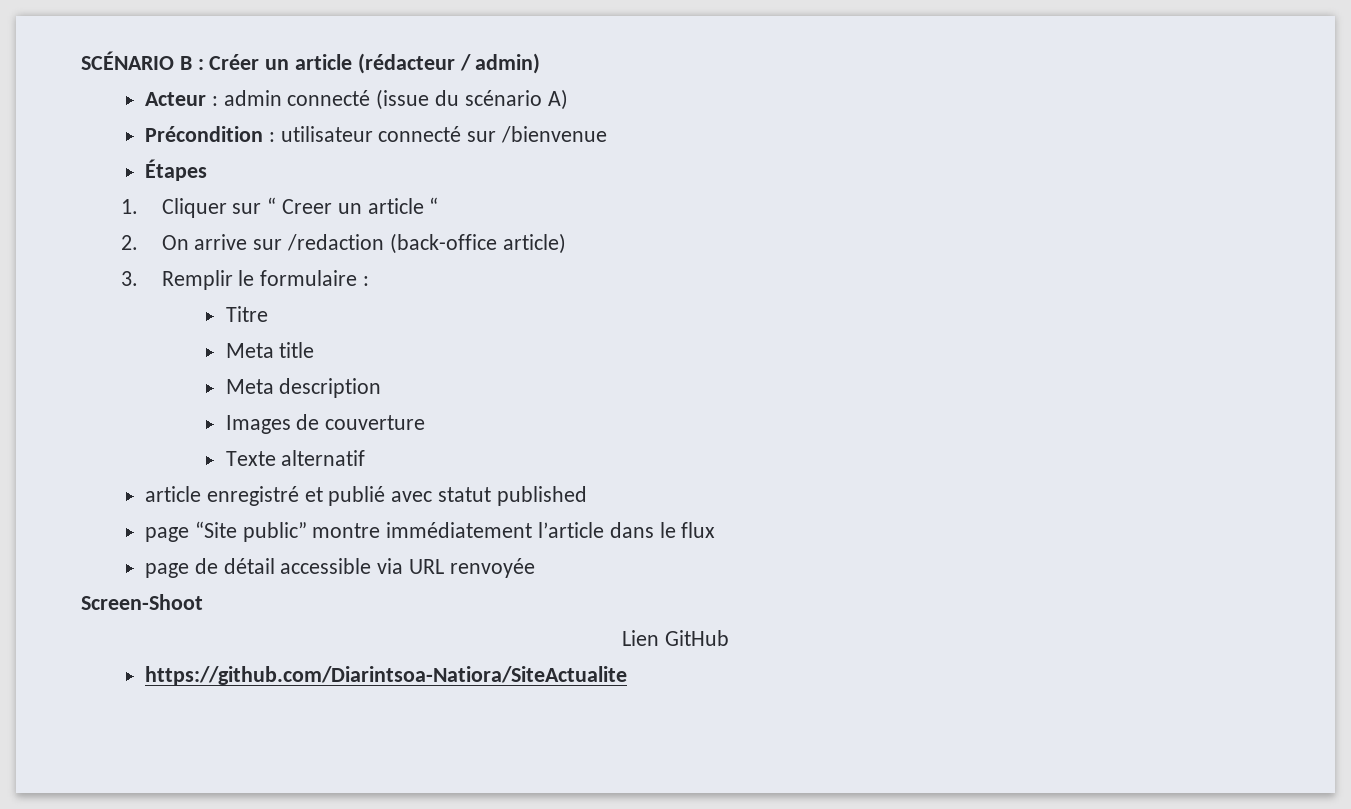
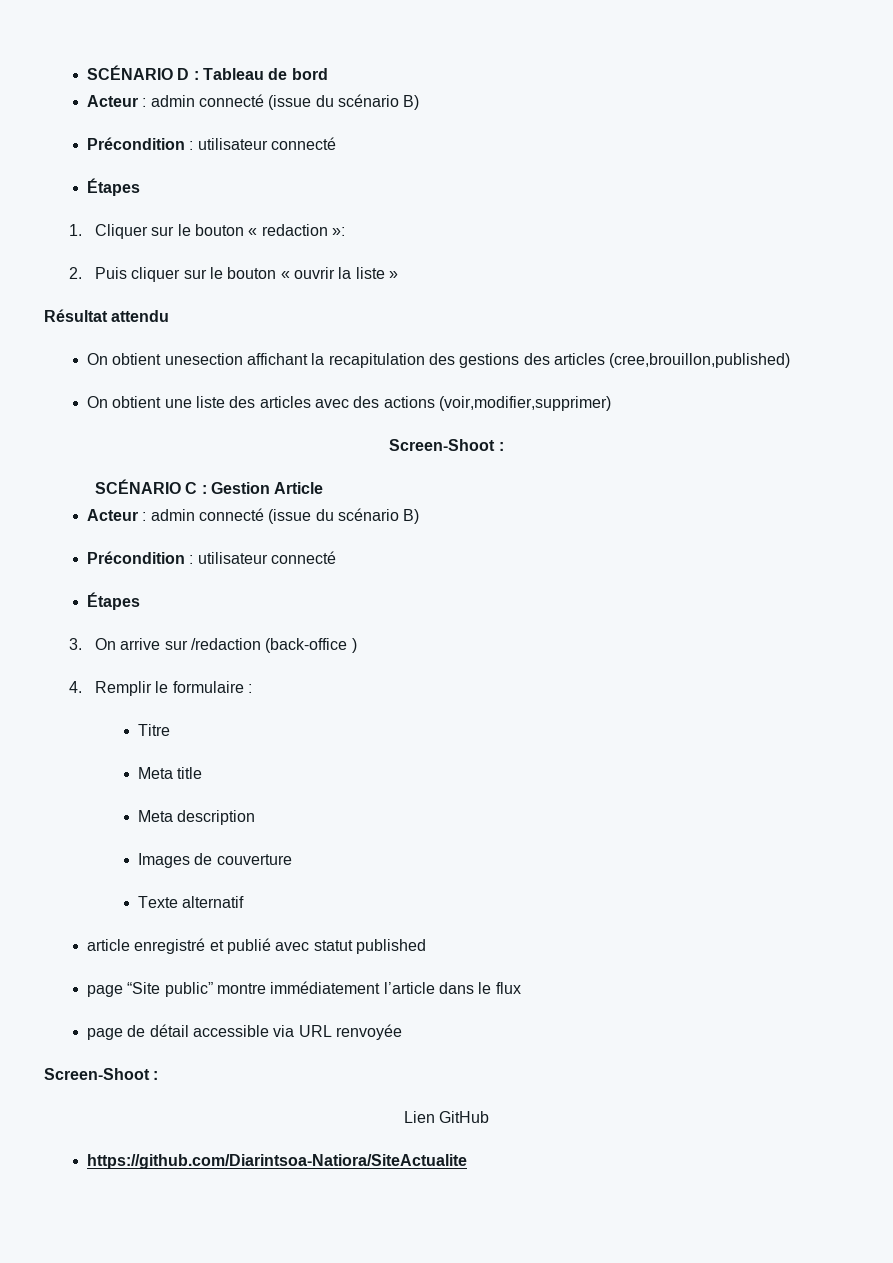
- SCÉNARIO B : Créer un article (rédacteur / admin)
- Acteur : admin connecté (issue du scénario A)
- Précondition : utilisateur connecté sur /bienvenue
+ SCÉNARIO D : Tableau de bord
+ Acteur : admin connecté (issue du scénario B)
+ Précondition : utilisateur connecté
- 1. Cliquer sur “ Creer un article “
- 2. On arrive sur /redaction (back-office article)
- 3. Remplir le formulaire :
+ 1. Cliquer sur le bouton « redaction »:
+ 2. Puis cliquer sur le bouton « ouvrir la liste »
+ Résultat attendu
+ On obtient unesection affichant la recapitulation des gestions des articles (cree,brouillon,published)
+ On obtient une liste des articles avec des actions (voir,modifier,supprimer)
+ Screen-Shoot :
+ SCÉNARIO C : Gestion Article
+ Acteur : admin connecté (issue du scénario B)
+ Précondition : utilisateur connecté
+ Étapes
+ 3. On arrive sur /redaction (back-office )
+ 4. Remplir le formulaire :
  page de détail accessible via URL renvoyée
- Screen-Shoot
+ Screen-Shoot :

